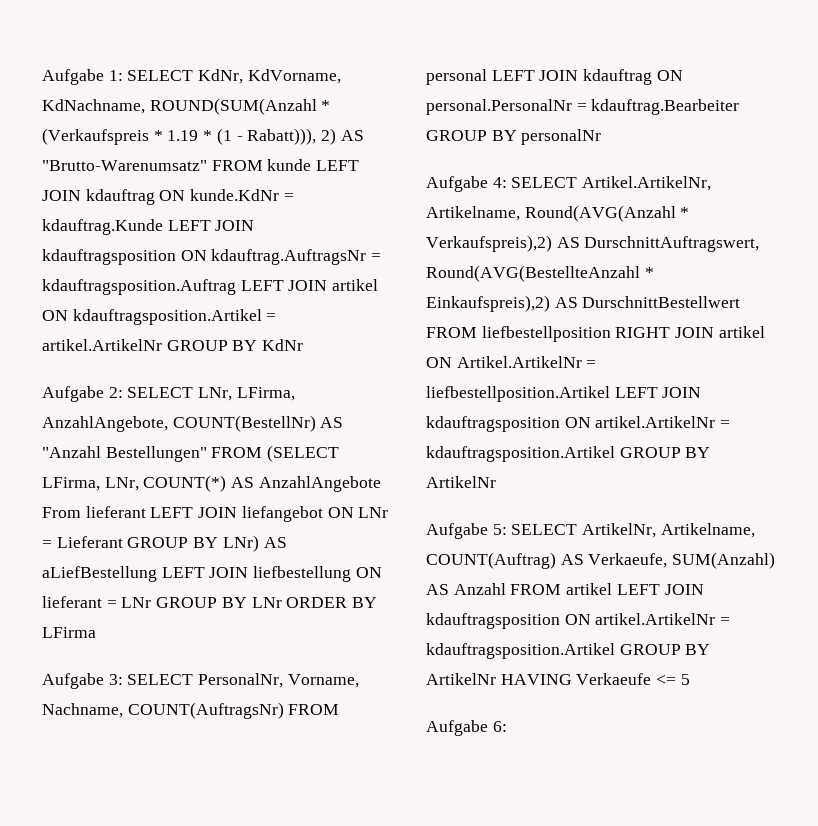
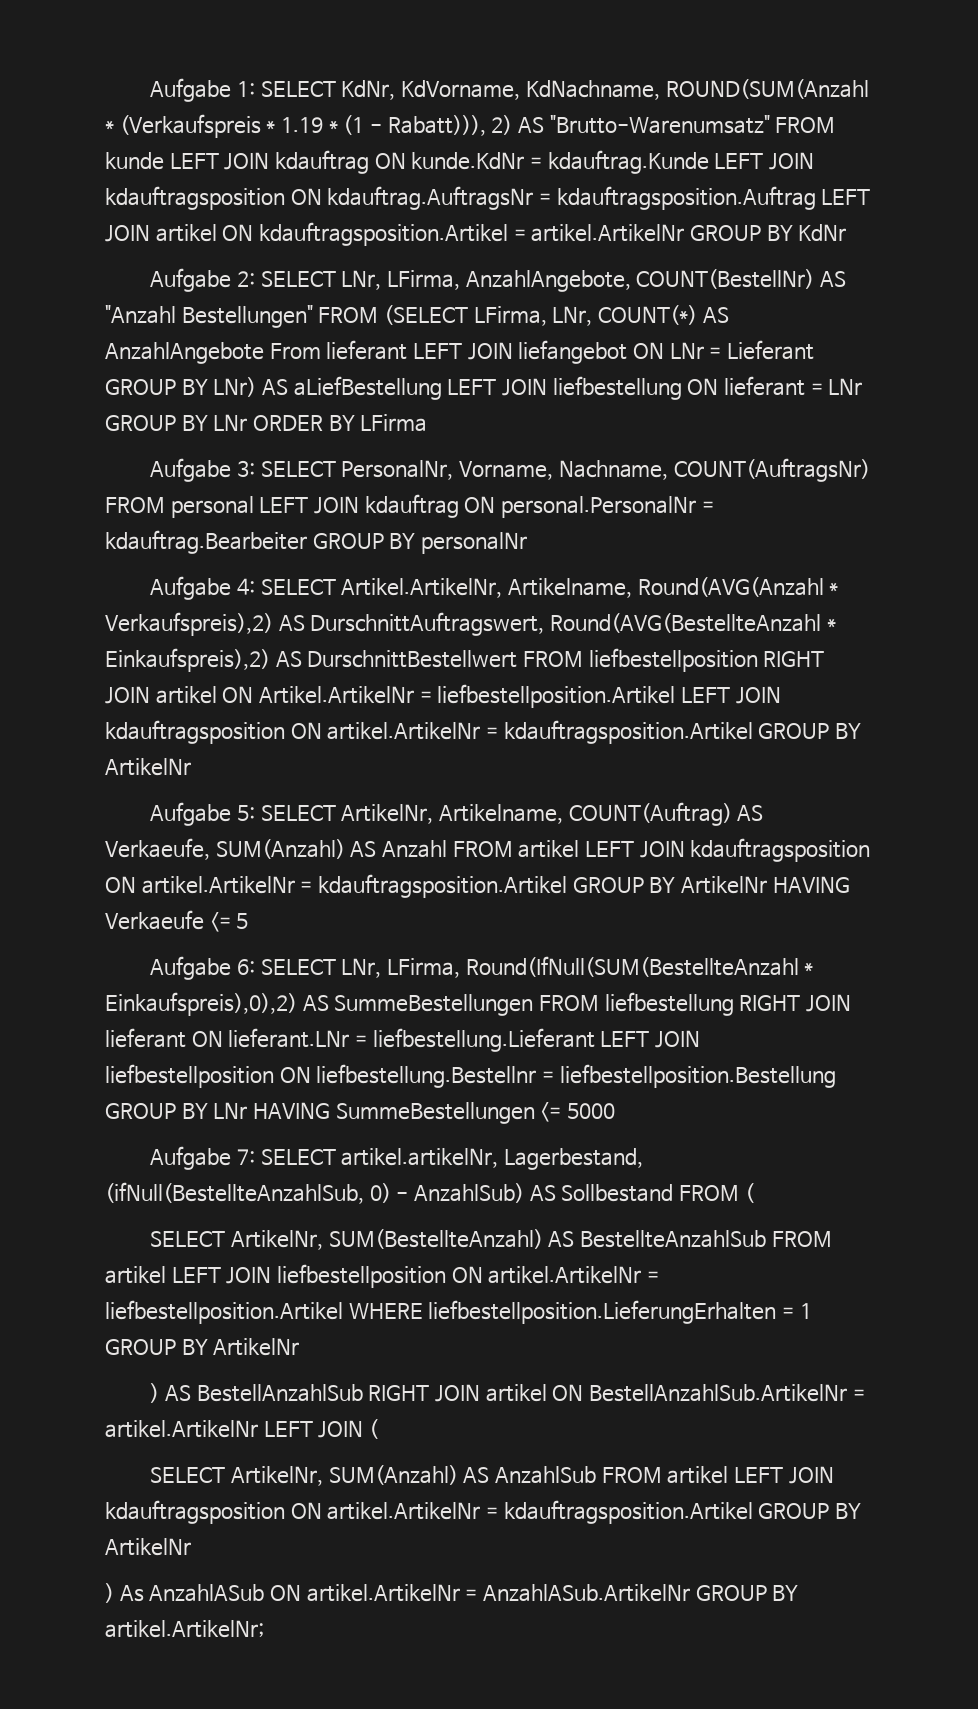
- Aufgabe 6:
+ Aufgabe 6: SELECT LNr, LFirma, Round(IfNull(SUM(BestellteAnzahl * Einkaufspreis),0),2) AS SummeBestellungen FROM liefbestellung RIGHT JOIN lieferant ON lieferant.LNr = liefbestellung.Lieferant LEFT JOIN liefbestellposition ON liefbestellung.Bestellnr = liefbestellposition.Bestellung GROUP BY LNr HAVING SummeBestellungen <= 5000
+ Aufgabe 7: SELECT artikel.artikelNr, Lagerbestand, (ifNull(BestellteAnzahlSub, 0) - AnzahlSub) AS Sollbestand FROM (
+ SELECT ArtikelNr, SUM(BestellteAnzahl) AS BestellteAnzahlSub FROM artikel LEFT JOIN liefbestellposition ON artikel.ArtikelNr = liefbestellposition.Artikel WHERE liefbestellposition.LieferungErhalten = 1 GROUP BY ArtikelNr
+ ) AS BestellAnzahlSub RIGHT JOIN artikel ON BestellAnzahlSub.ArtikelNr = artikel.ArtikelNr LEFT JOIN (
+ SELECT ArtikelNr, SUM(Anzahl) AS AnzahlSub FROM artikel LEFT JOIN kdauftragsposition ON artikel.ArtikelNr = kdauftragsposition.Artikel GROUP BY ArtikelNr
+ ) As AnzahlASub ON artikel.ArtikelNr = AnzahlASub.ArtikelNr GROUP BY artikel.ArtikelNr;

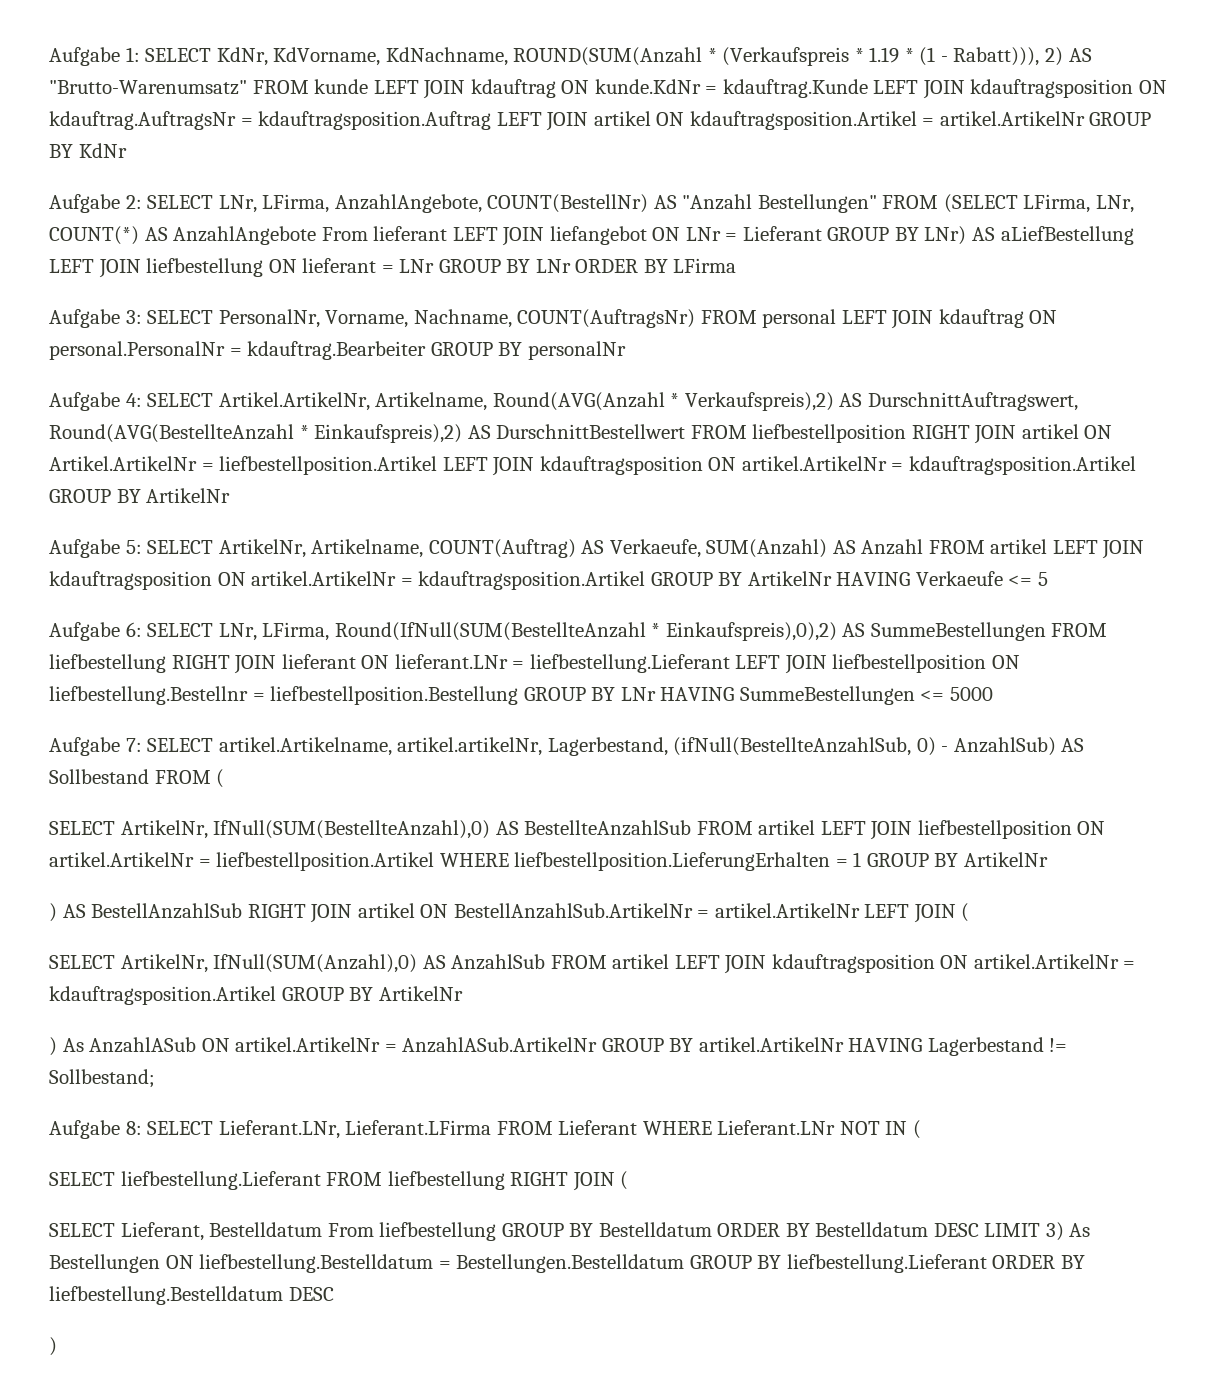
- Aufgabe 7: SELECT artikel.artikelNr, Lagerbestand, (ifNull(BestellteAnzahlSub, 0) - AnzahlSub) AS Sollbestand FROM (
+ Aufgabe 7: SELECT artikel.Artikelname, artikel.artikelNr, Lagerbestand, (ifNull(BestellteAnzahlSub, 0) - AnzahlSub) AS Sollbestand FROM (
- SELECT ArtikelNr, SUM(BestellteAnzahl) AS BestellteAnzahlSub FROM artikel LEFT JOIN liefbestellposition ON artikel.ArtikelNr = liefbestellposition.Artikel WHERE liefbestellposition.LieferungErhalten = 1 GROUP BY ArtikelNr
+ SELECT ArtikelNr, IfNull(SUM(BestellteAnzahl),0) AS BestellteAnzahlSub FROM artikel LEFT JOIN liefbestellposition ON artikel.ArtikelNr = liefbestellposition.Artikel WHERE liefbestellposition.LieferungErhalten = 1 GROUP BY ArtikelNr
- SELECT ArtikelNr, SUM(Anzahl) AS AnzahlSub FROM artikel LEFT JOIN kdauftragsposition ON artikel.ArtikelNr = kdauftragsposition.Artikel GROUP BY ArtikelNr
+ SELECT ArtikelNr, IfNull(SUM(Anzahl),0) AS AnzahlSub FROM artikel LEFT JOIN kdauftragsposition ON artikel.ArtikelNr = kdauftragsposition.Artikel GROUP BY ArtikelNr
- ) As AnzahlASub ON artikel.ArtikelNr = AnzahlASub.ArtikelNr GROUP BY artikel.ArtikelNr;
+ ) As AnzahlASub ON artikel.ArtikelNr = AnzahlASub.ArtikelNr GROUP BY artikel.ArtikelNr HAVING Lagerbestand != Sollbestand;
+ Aufgabe 8: SELECT Lieferant.LNr, Lieferant.LFirma FROM Lieferant WHERE Lieferant.LNr NOT IN (
+ SELECT liefbestellung.Lieferant FROM liefbestellung RIGHT JOIN (
+ SELECT Lieferant, Bestelldatum From liefbestellung GROUP BY Bestelldatum ORDER BY Bestelldatum DESC LIMIT 3) As Bestellungen ON liefbestellung.Bestelldatum = Bestellungen.Bestelldatum GROUP BY liefbestellung.Lieferant ORDER BY liefbestellung.Bestelldatum DESC
+ )

